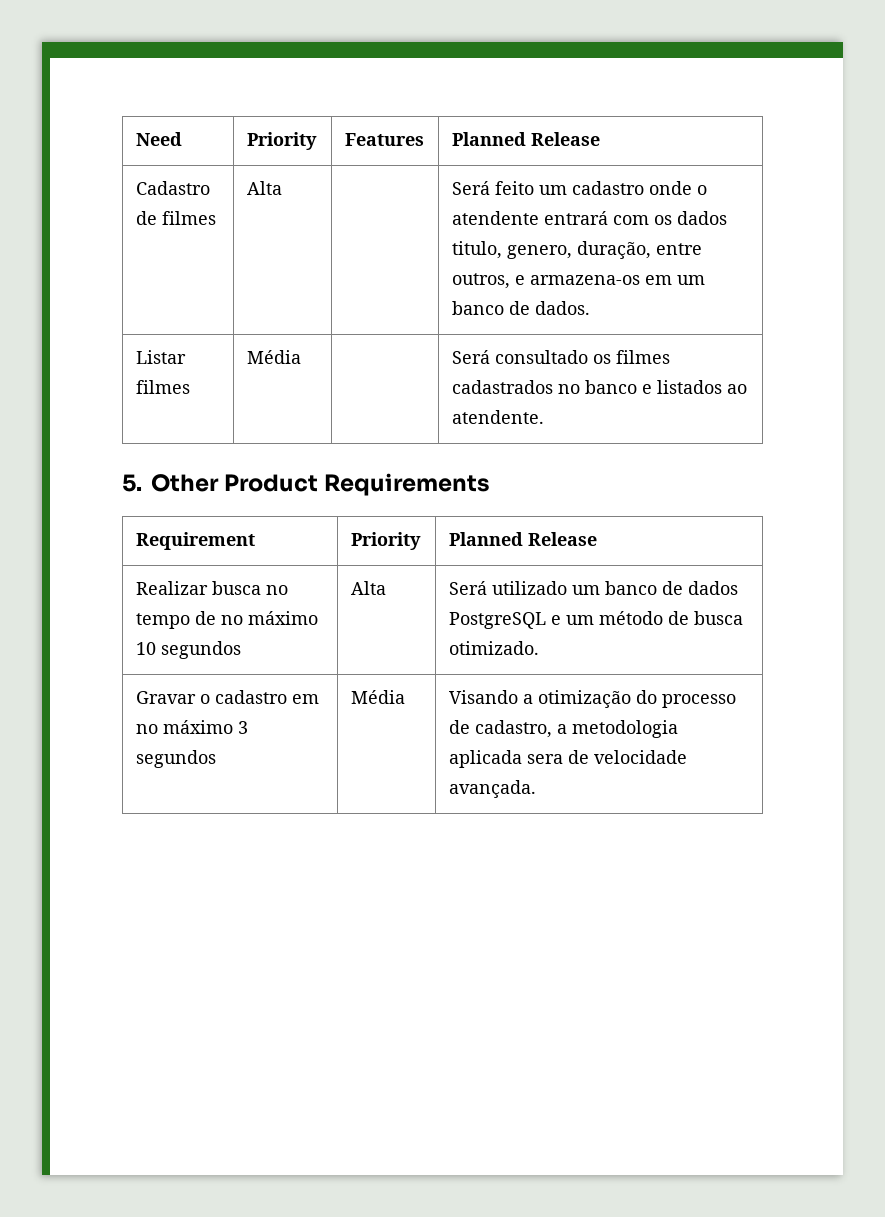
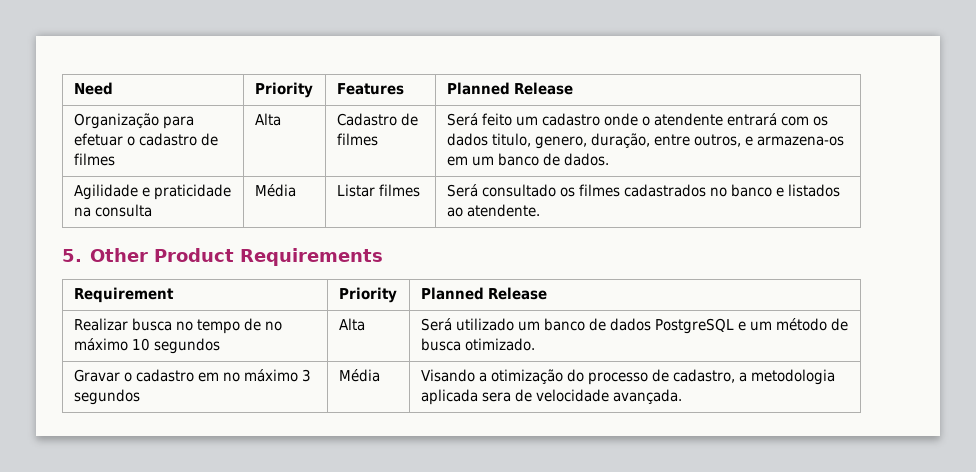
- Cadastro de filmes | Alta | | Será feito um cadastro onde o atendente entrará com os dados titulo, genero, duração, entre outros, e armazena-os em um banco de dados.
+ Organização para efetuar o cadastro de filmes | Alta | Cadastro de filmes | Será feito um cadastro onde o atendente entrará com os dados titulo, genero, duração, entre outros, e armazena-os em um banco de dados.
- Listar filmes | Média | | Será consultado os filmes cadastrados no banco e listados ao atendente.
+ Agilidade e praticidade na consulta | Média | Listar filmes | Será consultado os filmes cadastrados no banco e listados ao atendente.

